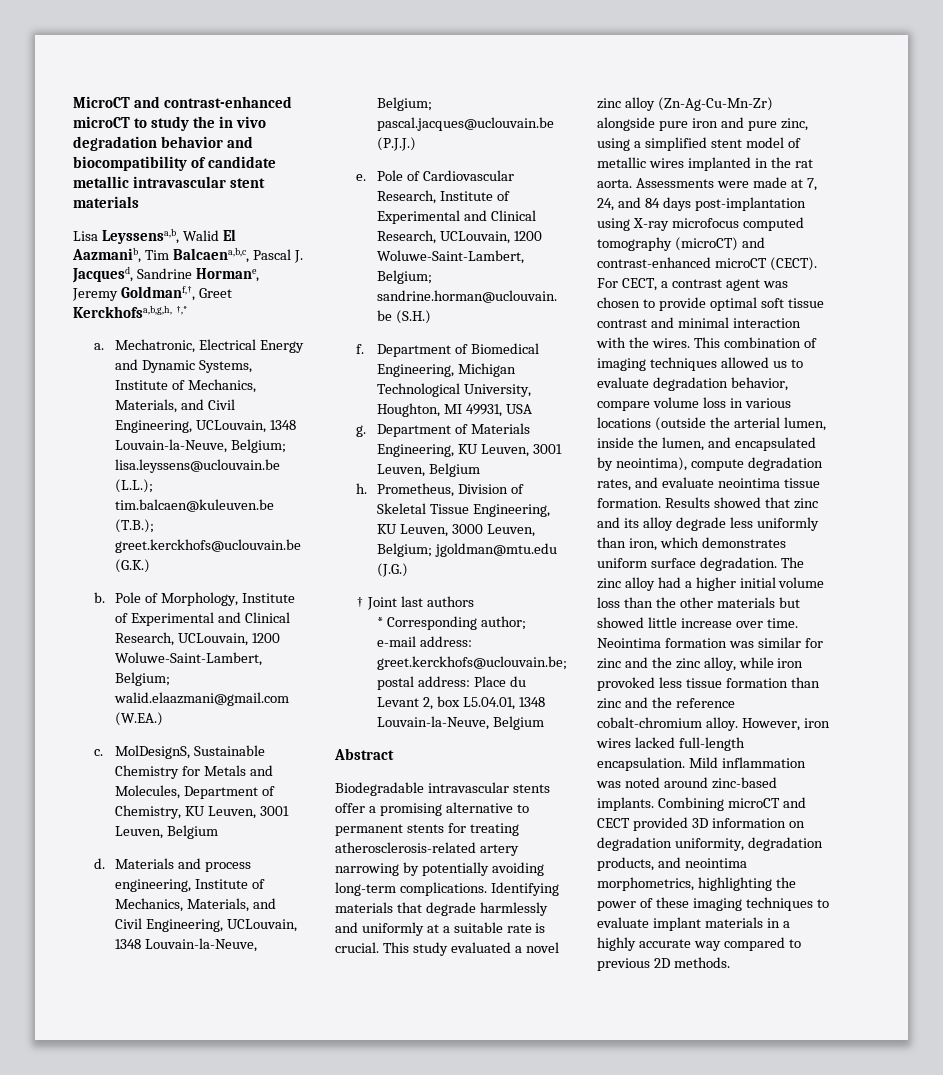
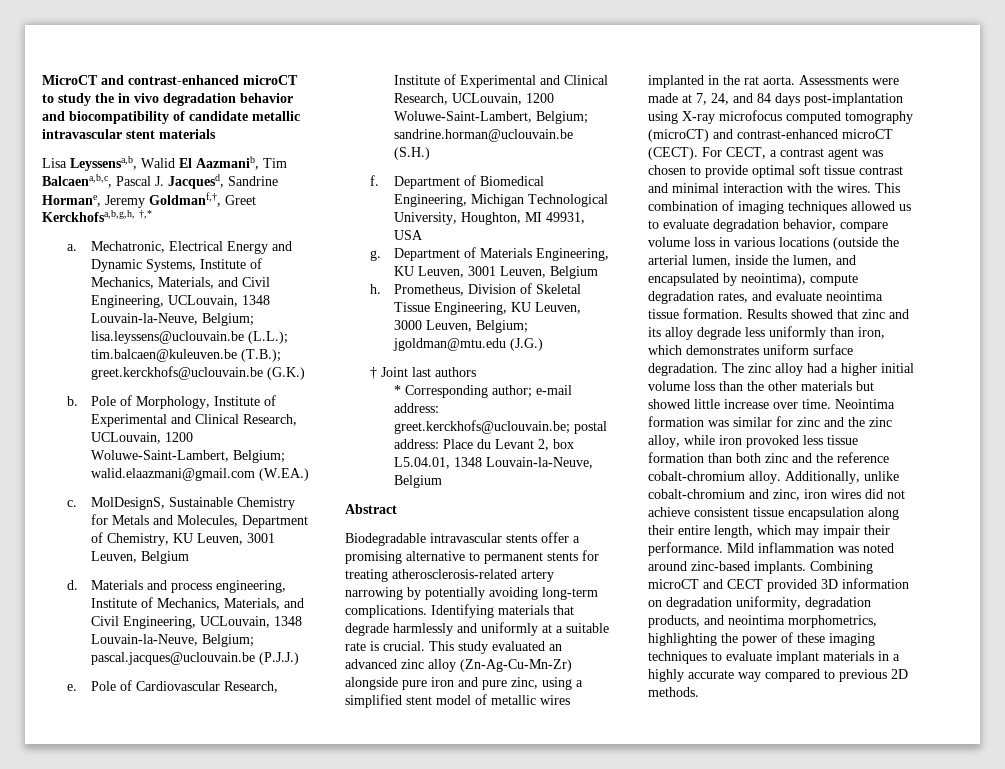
- This study evaluated a novel zinc alloy (Zn-Ag-Cu-Mn-Zr) alongside pure iron and pure zinc, using a simplified stent model of metallic wires implanted in the rat aorta.
+ This study evaluated an advanced zinc alloy (Zn-Ag-Cu-Mn-Zr) alongside pure iron and pure zinc, using a simplified stent model of metallic wires implanted in the rat aorta.
- Neointima formation was similar for zinc and the zinc alloy, while iron provoked less tissue formation than zinc and the reference cobalt-chromium alloy.
+ Neointima formation was similar for zinc and the zinc alloy, while iron provoked less tissue formation than both zinc and the reference cobalt-chromium alloy.
- However, iron wires lacked full-length encapsulation.
+ Additionally, unlike cobalt-chromium and zinc, iron wires did not achieve consistent tissue encapsulation along their entire length, which may impair their performance.

